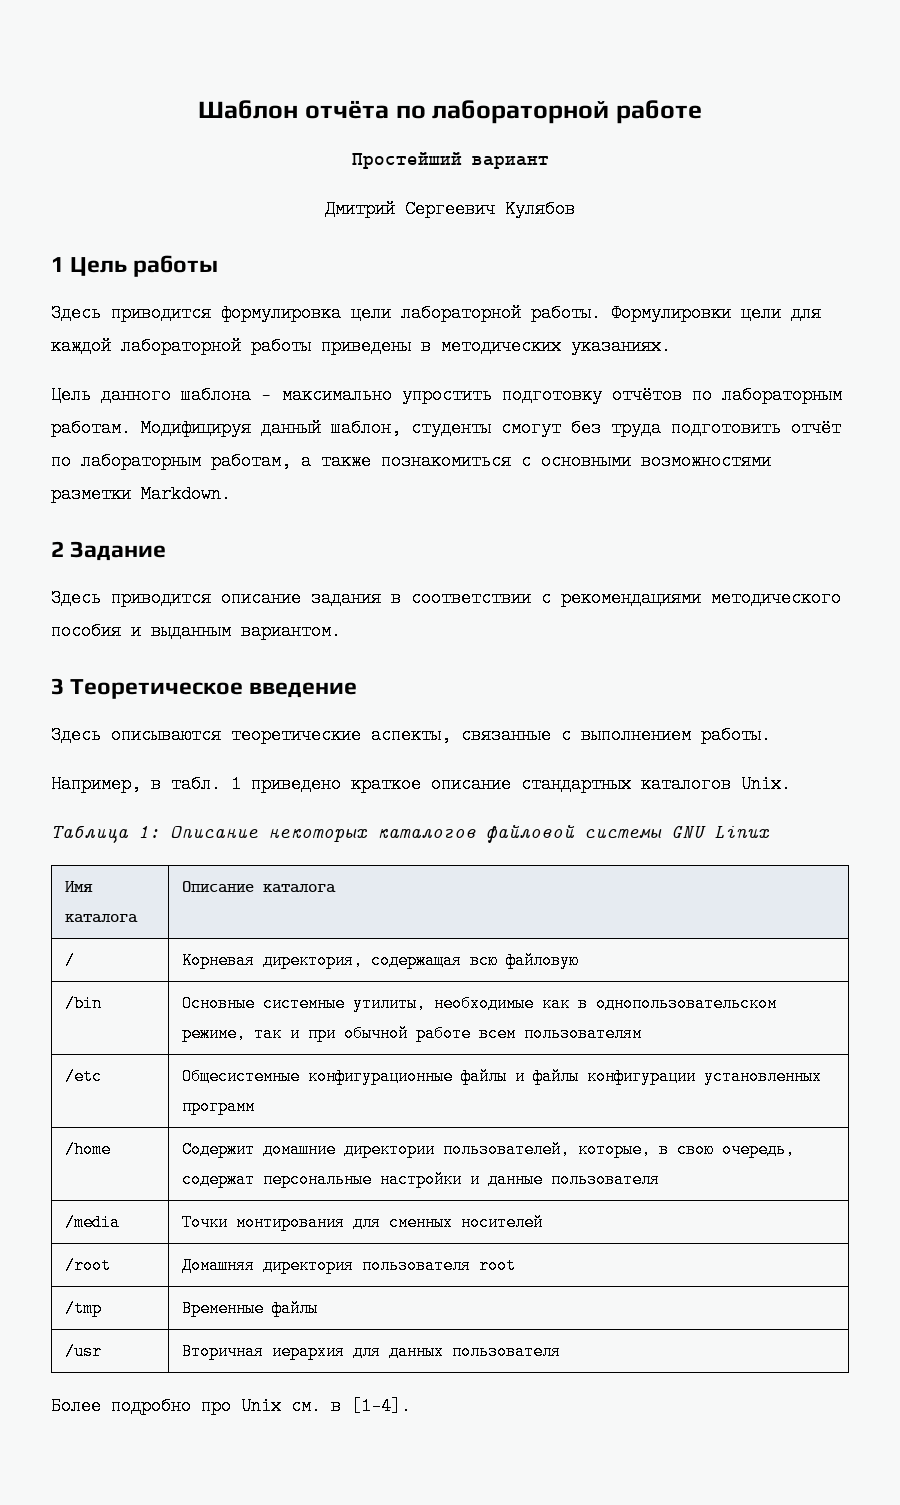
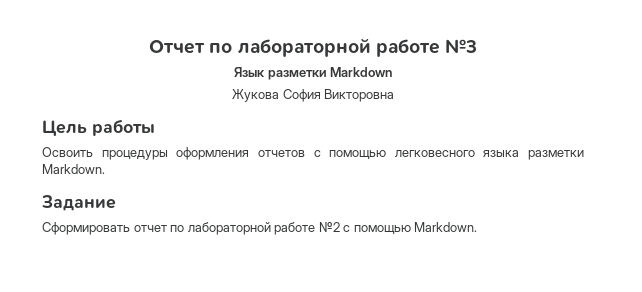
- Шаблон отчёта по лабораторной работе
- Простейший вариант
- Дмитрий Сергеевич Кулябов
- 1 Цель работы
- Здесь приводится формулировка цели лабораторной работы. Формулировки цели для каждой лабораторной работы приведены в методических указаниях.
- Цель данного шаблона — максимально упростить подготовку отчётов по лабораторным работам. Модифицируя данный шаблон, студенты смогут без труда подготовить отчёт по лабораторным работам, а также познакомиться с основными возможностями разметки Markdown.
+ Отчет по лабораторной работе №3
+ Язык разметки Markdown
+ Жукова София Викторовна
+ Цель работы
+ Освоить процедуры оформления отчетов с помощью легковесного языка разметки Markdown.
- 2 Задание
+ Задание
- Здесь приводится описание задания в соответствии с рекомендациями методического пособия и выданным вариантом.
- 3 Теоретическое введение
- Здесь описываются теоретические аспекты, связанные с выполнением работы.
- Например, в табл. 1 приведено краткое описание стандартных каталогов Unix.
- Таблица 1: Описание некоторых каталогов файловой системы GNU Linux
- Имя каталога | Описание каталога
- / | Корневая директория, содержащая всю файловую
- /bin | Основные системные утилиты, необходимые как в однопользовательском режиме, так и при обычной работе всем пользователям
- /etc | Общесистемные конфигурационные файлы и файлы конфигурации установленных программ
- /home | Содержит домашние директории пользователей, которые, в свою очередь, содержат персональные настройки и данные пользователя
- /media | Точки монтирования для сменных носителей
- /root | Домашняя директория пользователя root
- /tmp | Временные файлы
- /usr | Вторичная иерархия для данных пользователя
- Более подробно про Unix см. в [1–4].
+ Сформировать отчет по лабораторной работе №2 с помощью Markdown.

